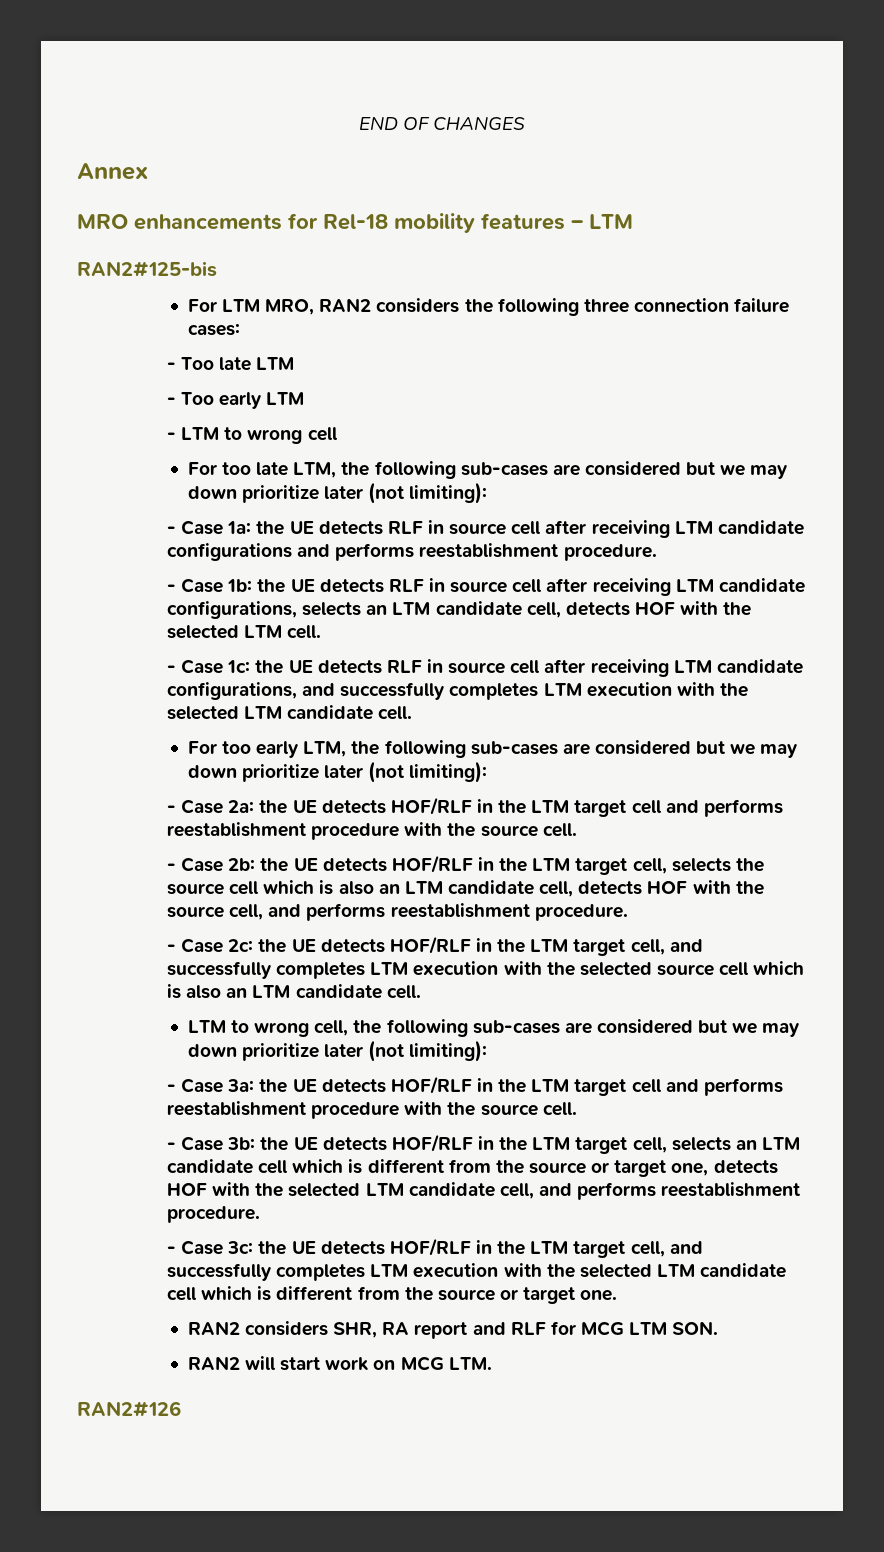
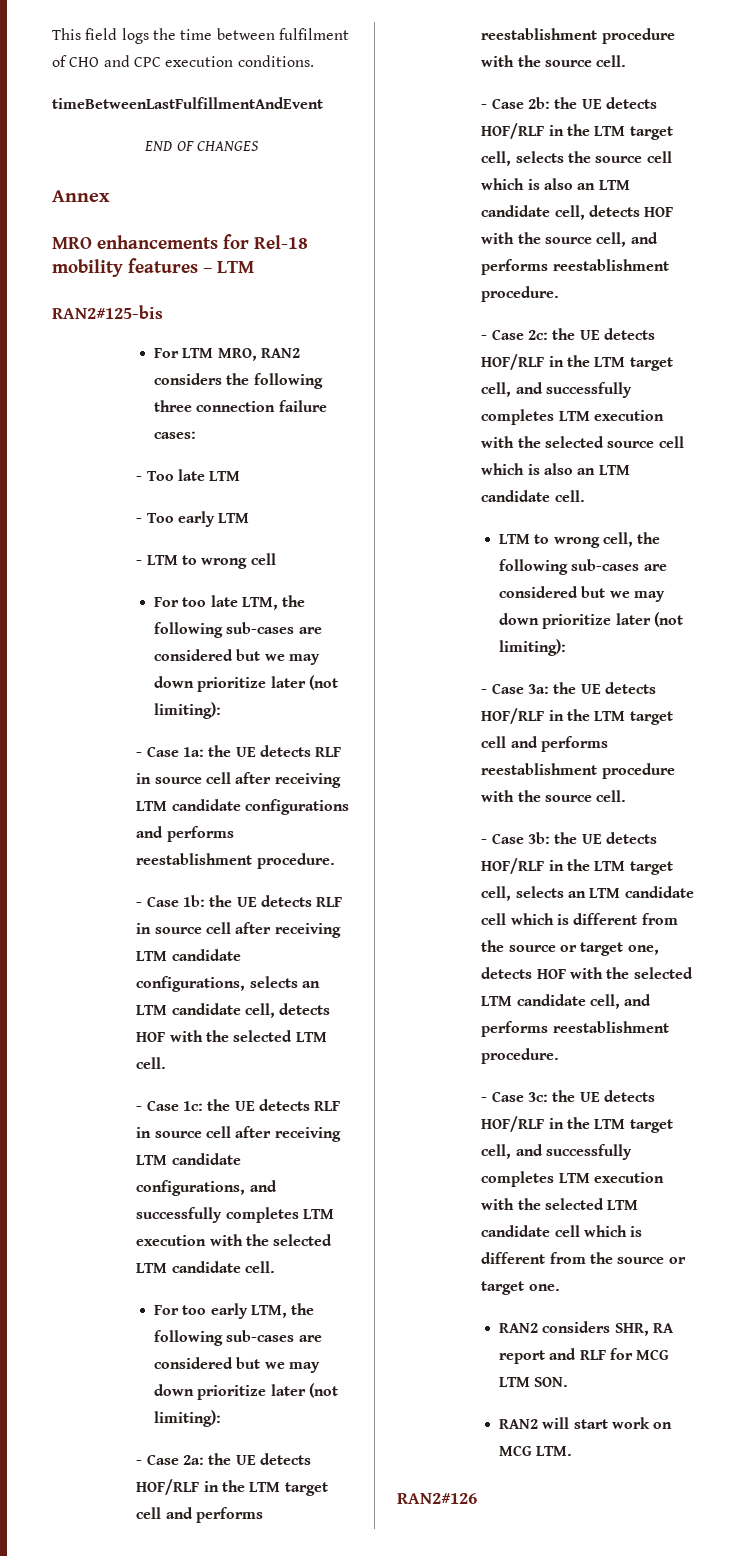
+ This field logs the time between fulfilment of CHO and CPC execution conditions.
+ timeBetweenLastFulfillmentAndEvent

